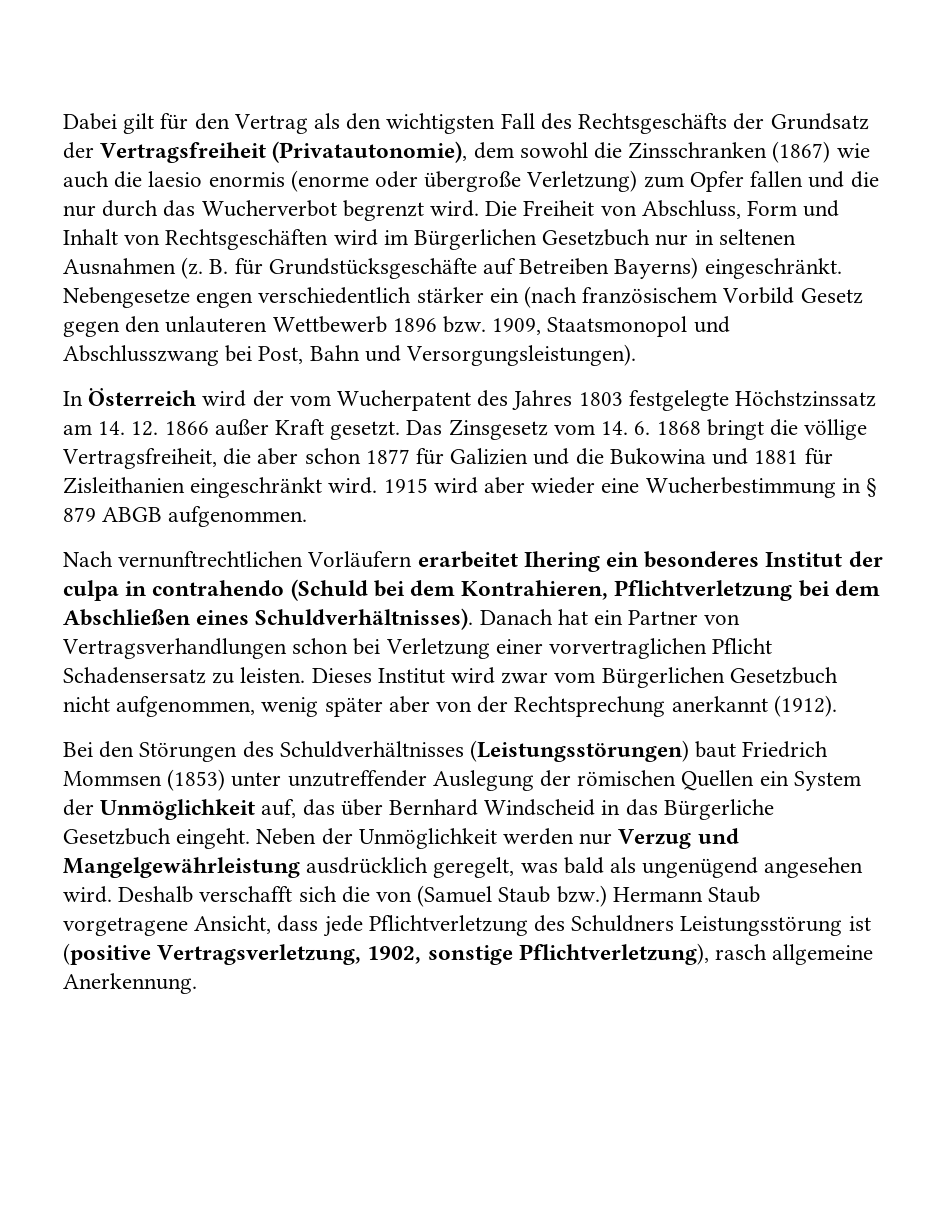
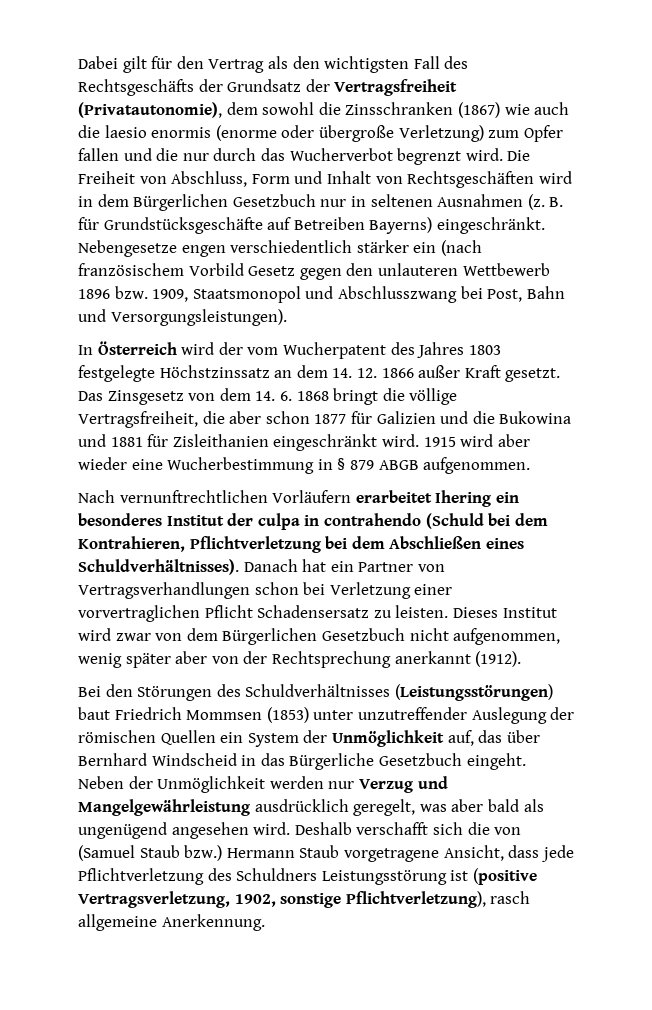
- Die Freiheit von Abschluss, Form und Inhalt von Rechtsgeschäften wird im Bürgerlichen Gesetzbuch nur in seltenen Ausnahmen (z.
+ Die Freiheit von Abschluss, Form und Inhalt von Rechtsgeschäften wird in dem Bürgerlichen Gesetzbuch nur in seltenen Ausnahmen (z.
- In Österreich wird der vom Wucherpatent des Jahres 1803 festgelegte Höchstzinssatz am 14. 12. 1866 außer Kraft gesetzt.
+ In Österreich wird der vom Wucherpatent des Jahres 1803 festgelegte Höchstzinssatz an dem 14. 12. 1866 außer Kraft gesetzt.
- Das Zinsgesetz vom 14. 6. 1868 bringt die völlige Vertragsfreiheit, die aber schon 1877 für Galizien und die Bukowina und 1881 für Zisleithanien eingeschränkt wird.
+ Das Zinsgesetz von dem 14. 6. 1868 bringt die völlige Vertragsfreiheit, die aber schon 1877 für Galizien und die Bukowina und 1881 für Zisleithanien eingeschränkt wird.
- Dieses Institut wird zwar vom Bürgerlichen Gesetzbuch nicht aufgenommen, wenig später aber von der Rechtsprechung anerkannt (1912).
+ Dieses Institut wird zwar von dem Bürgerlichen Gesetzbuch nicht aufgenommen, wenig später aber von der Rechtsprechung anerkannt (1912).
- Neben der Unmöglichkeit werden nur Verzug und Mangelgewährleistung ausdrücklich geregelt, was bald als ungenügend angesehen wird.
+ Neben der Unmöglichkeit werden nur Verzug und Mangelgewährleistung ausdrücklich geregelt, was aber bald als ungenügend angesehen wird.

